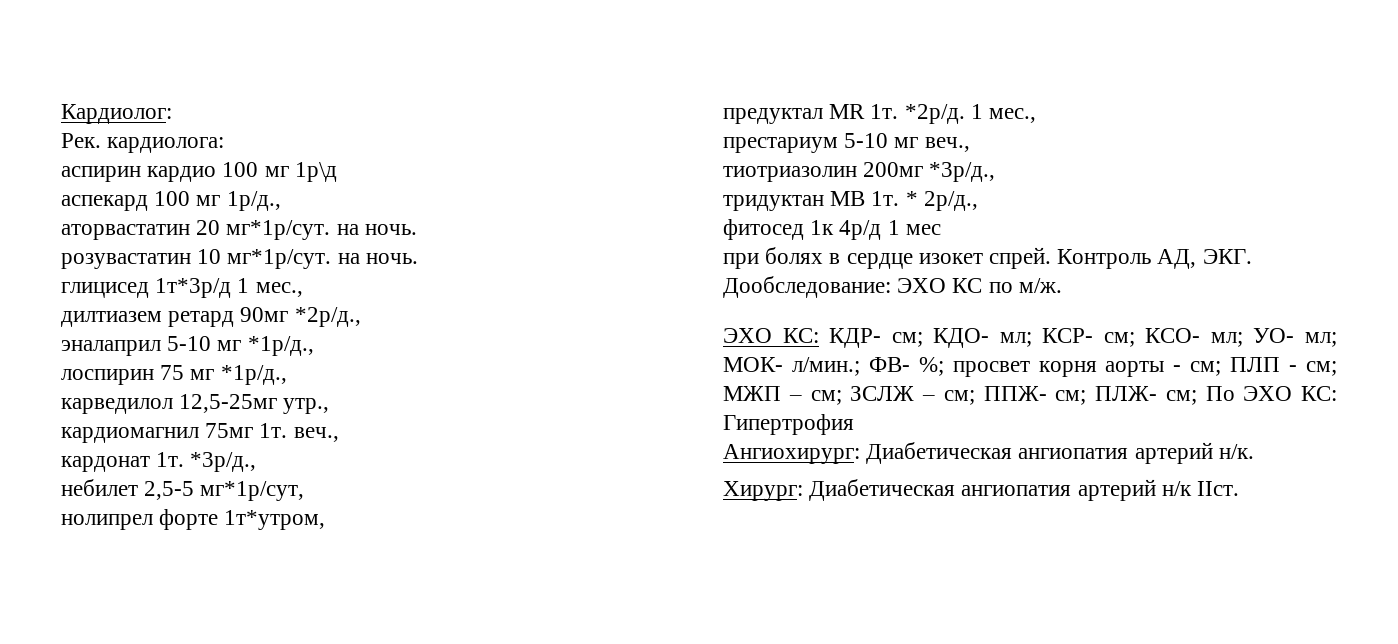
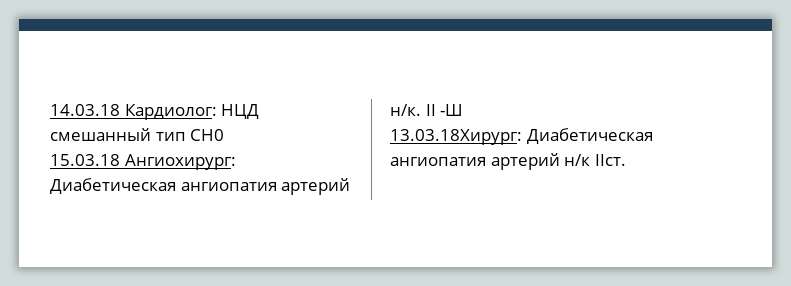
- Кардиолог:
- Рек. кардиолога:
- аспирин кардио 100 мг 1р\д
- аспекард 100 мг 1р/д.,
- аторвастатин 20 мг*1р/сут. на ночь.
- розувастатин 10 мг*1р/сут. на ночь.
- глицисед 1т*3р/д 1 мес.,
- дилтиазем ретард 90мг *2р/д.,
- эналаприл 5-10 мг *1р/д.,
- лоспирин 75 мг *1р/д.,
- карведилол 12,5-25мг утр.,
- кардиомагнил 75мг 1т. веч.,
- кардонат 1т. *3р/д.,
- небилет 2,5-5 мг*1р/сут,
- нолипрел форте 1т*утром,
- предуктал МR 1т. *2р/д. 1 мес.,
- престариум 5-10 мг веч.,
- тиотриазолин 200мг *3р/д.,
- тридуктан МВ 1т. * 2р/д.,
- фитосед 1к 4р/д 1 мес
- при болях в сердце изокет спрей. Контроль АД, ЭКГ. Дообследование: ЭХО КС по м/ж.
- ЭХО КС: КДР- см; КДО- мл; КСР- см; КСО- мл; УО- мл; МОК- л/мин.; ФВ- %; просвет корня аорты - см; ПЛП - см; МЖП – см; ЗСЛЖ – см; ППЖ- см; ПЛЖ- см; По ЭХО КС: Гипертрофия
- Ангиохирург: Диабетическая ангиопатия артерий н/к.
- Хирург: Диабетическая ангиопатия артерий н/к IIcт.
+ 14.03.18 Кардиолог: НЦД смешанный тип СН0
+ 15.03.18 Ангиохирург: Диабетическая ангиопатия артерий н/к. II -Ш
+ 13.03.18Хирург: Диабетическая ангиопатия артерий н/к IIcт.

